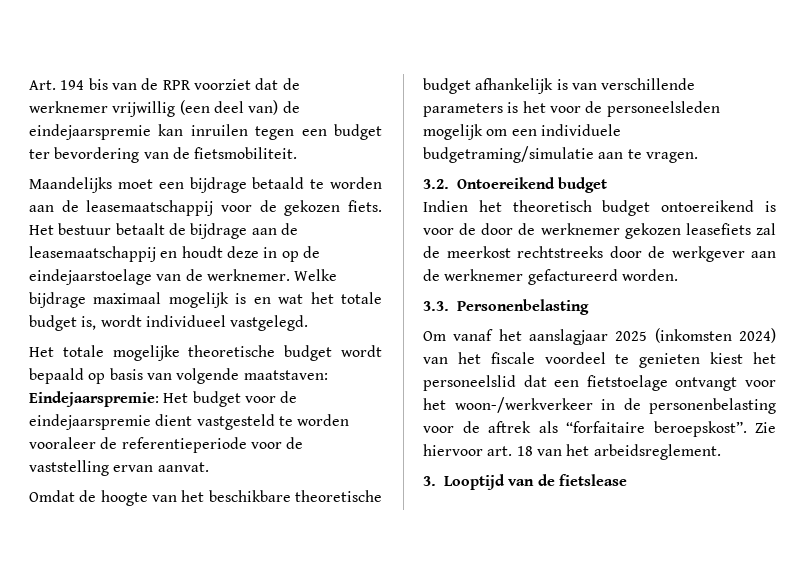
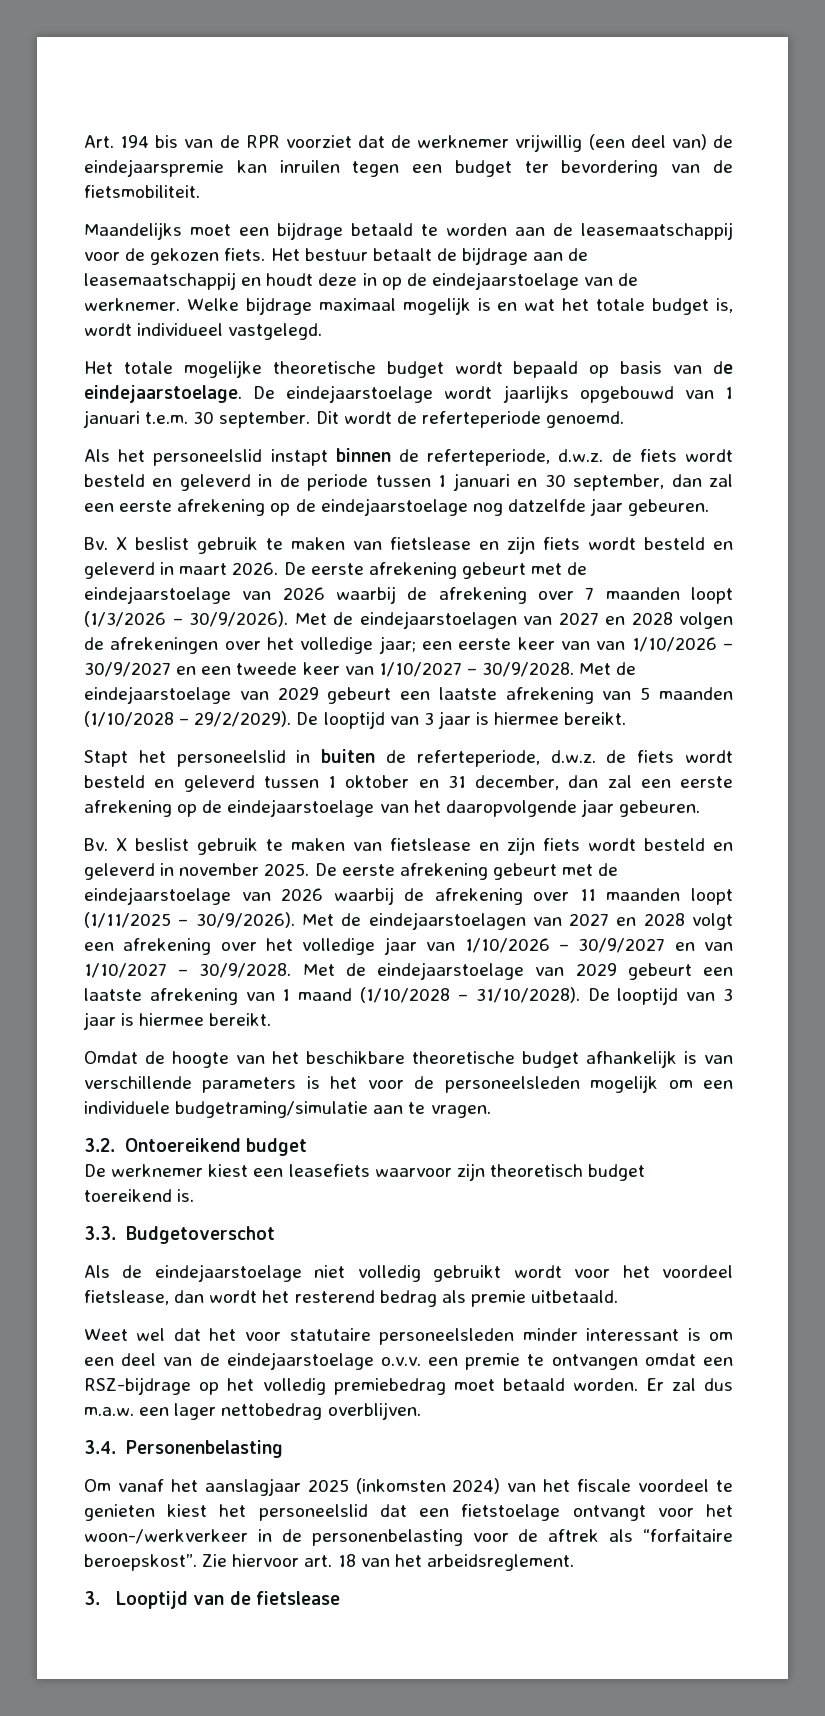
- Het totale mogelijke theoretische budget wordt bepaald op basis van volgende maatstaven: Eindejaarspremie: Het budget voor de eindejaarspremie dient vastgesteld te worden vooraleer de referentieperiode voor de vaststelling ervan aanvat.
+ Het totale mogelijke theoretische budget wordt bepaald op basis van de eindejaarstoelage. De eindejaarstoelage wordt jaarlijks opgebouwd van 1 januari t.e.m. 30 september. Dit wordt de referteperiode genoemd.
+ Als het personeelslid instapt binnen de referteperiode, d.w.z. de fiets wordt besteld en geleverd in de periode tussen 1 januari en 30 september, dan zal een eerste afrekening op de eindejaarstoelage nog datzelfde jaar gebeuren.
+ Bv. X beslist gebruik te maken van fietslease en zijn fiets wordt besteld en geleverd in maart 2026. De eerste afrekening gebeurt met de eindejaarstoelage van 2026 waarbij de afrekening over 7 maanden loopt (1/3/2026 – 30/9/2026). Met de eindejaarstoelagen van 2027 en 2028 volgen de afrekeningen over het volledige jaar; een eerste keer van van 1/10/2026 – 30/9/2027 en een tweede keer van 1/10/2027 – 30/9/2028. Met de eindejaarstoelage van 2029 gebeurt een laatste afrekening van 5 maanden (1/10/2028 – 29/2/2029). De looptijd van 3 jaar is hiermee bereikt.
+ Stapt het personeelslid in buiten de referteperiode, d.w.z. de fiets wordt besteld en geleverd tussen 1 oktober en 31 december, dan zal een eerste afrekening op de eindejaarstoelage van het daaropvolgende jaar gebeuren.
+ Bv. X beslist gebruik te maken van fietslease en zijn fiets wordt besteld en geleverd in november 2025. De eerste afrekening gebeurt met de eindejaarstoelage van 2026 waarbij de afrekening over 11 maanden loopt (1/11/2025 – 30/9/2026). Met de eindejaarstoelagen van 2027 en 2028 volgt een afrekening over het volledige jaar van 1/10/2026 – 30/9/2027 en van 1/10/2027 – 30/9/2028. Met de eindejaarstoelage van 2029 gebeurt een laatste afrekening van 1 maand (1/10/2028 – 31/10/2028). De looptijd van 3 jaar is hiermee bereikt.
- Indien het theoretisch budget ontoereikend is voor de door de werknemer gekozen leasefiets zal de meerkost rechtstreeks door de werkgever aan de werknemer gefactureerd worden.
- 3.3. Personenbelasting
+ De werknemer kiest een leasefiets waarvoor zijn theoretisch budget toereikend is.
+ 3.3. Budgetoverschot
+ Als de eindejaarstoelage niet volledig gebruikt wordt voor het voordeel fietslease, dan wordt het resterend bedrag als premie uitbetaald.
+ Weet wel dat het voor statutaire personeelsleden minder interessant is om een deel van de eindejaarstoelage o.v.v. een premie te ontvangen omdat een RSZ-bijdrage op het volledig premiebedrag moet betaald worden. Er zal dus m.a.w. een lager nettobedrag overblijven.
+ 3.4. Personenbelasting

